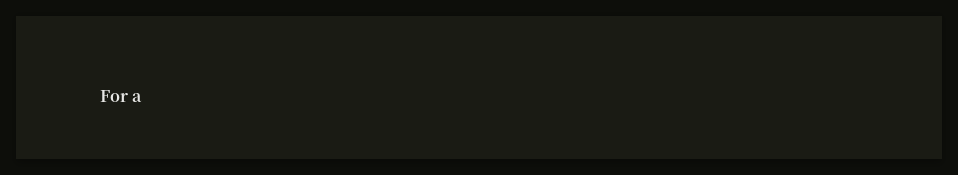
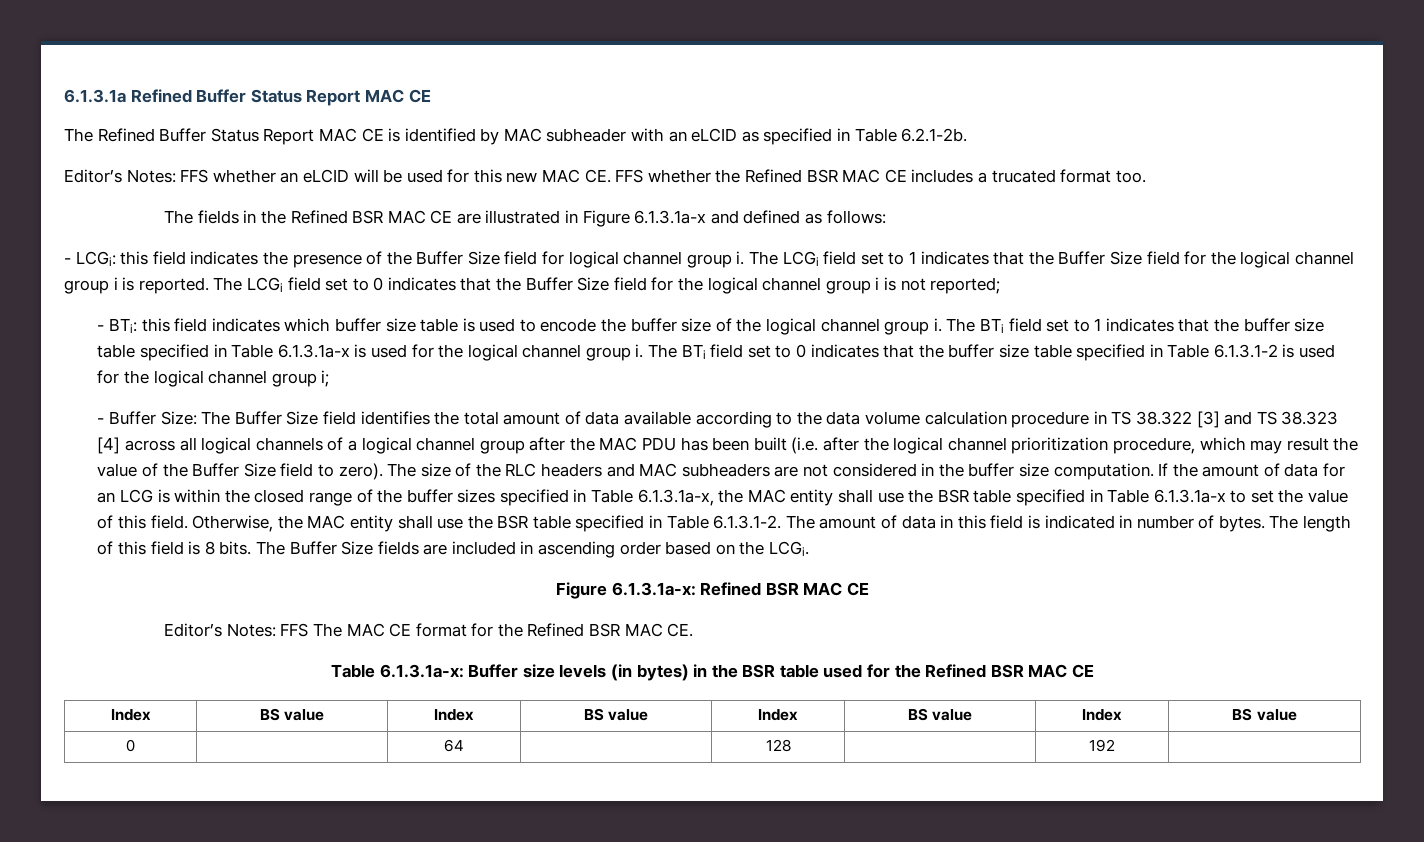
- For a
+ 6.1.3.1a Refined Buffer Status Report MAC CE
+ The Refined Buffer Status Report MAC CE is identified by MAC subheader with an eLCID as specified in Table 6.2.1-2b.
+ Editor’s Notes: FFS whether an eLCID will be used for this new MAC CE. FFS whether the Refined BSR MAC CE includes a trucated format too.
+ The fields in the Refined BSR MAC CE are illustrated in Figure 6.1.3.1a-x and defined as follows:
+ - LCGi: this field indicates the presence of the Buffer Size field for logical channel group i. The LCGi field set to 1 indicates that the Buffer Size field for the logical channel group i is reported. The LCGi field set to 0 indicates that the Buffer Size field for the logical channel group i is not reported;
+ - BTi: this field indicates which buffer size table is used to encode the buffer size of the logical channel group i. The BTi field set to 1 indicates that the buffer size table specified in Table 6.1.3.1a-x is used for the logical channel group i. The BTi field set to 0 indicates that the buffer size table specified in Table 6.1.3.1-2 is used for the logical channel group i;
+ - Buffer Size: The Buffer Size field identifies the total amount of data available according to the data volume calculation procedure in TS 38.322 [3] and TS 38.323 [4] across all logical channels of a logical channel group after the MAC PDU has been built (i.e. after the logical channel prioritization procedure, which may result the value of the Buffer Size field to zero). The size of the RLC headers and MAC subheaders are not considered in the buffer size computation. If the amount of data for an LCG is within the closed range of the buffer sizes specified in Table 6.1.3.1a-x, the MAC entity shall use the BSR table specified in Table 6.1.3.1a-x to set the value of this field. Otherwise, the MAC entity shall use the BSR table specified in Table 6.1.3.1-2. The amount of data in this field is indicated in number of bytes. The length of this field is 8 bits. The Buffer Size fields are included in ascending order based on the LCGi.
+ Figure 6.1.3.1a-x: Refined BSR MAC CE
+ Editor’s Notes: FFS The MAC CE format for the Refined BSR MAC CE.
+ Table 6.1.3.1a-x: Buffer size levels (in bytes) in the BSR table used for the Refined BSR MAC CE
+ Index | BS value | Index | BS value | Index | BS value | Index | BS value
+ 0 | | 64 | | 128 | | 192 |

